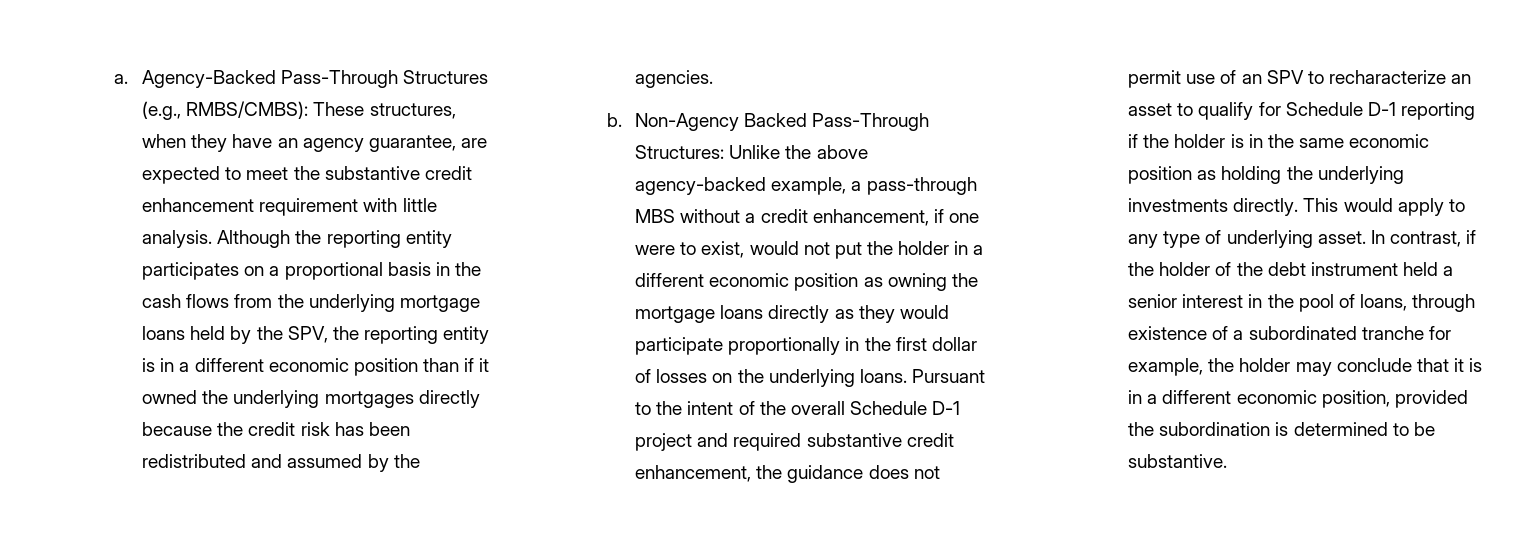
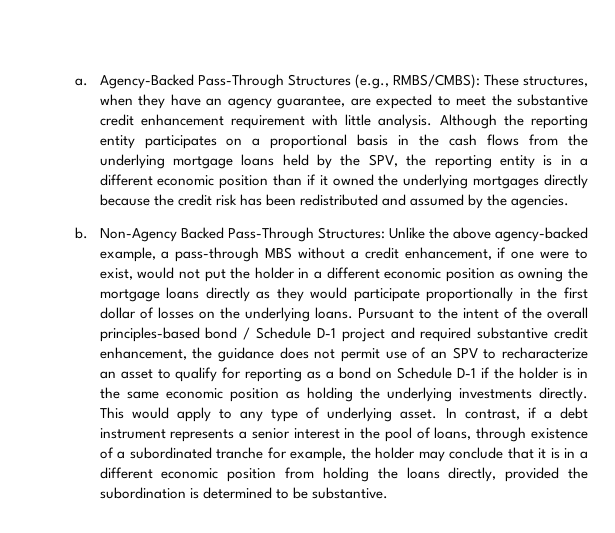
- Pursuant to the intent of the overall Schedule D-1 project and required substantive credit enhancement, the guidance does not permit use of an SPV to recharacterize an asset to qualify for Schedule D-1 reporting if the holder is in the same economic position as holding the underlying investments directly.
+ Pursuant to the intent of the overall principles-based bond / Schedule D-1 project and required substantive credit enhancement, the guidance does not permit use of an SPV to recharacterize an asset to qualify for reporting as a bond on Schedule D-1 if the holder is in the same economic position as holding the underlying investments directly.
- In contrast, if the holder of the debt instrument held a senior interest in the pool of loans, through existence of a subordinated tranche for example, the holder may conclude that it is in a different economic position, provided the subordination is determined to be substantive.
+ In contrast, if a debt instrument represents a senior interest in the pool of loans, through existence of a subordinated tranche for example, the holder may conclude that it is in a different economic position from holding the loans directly, provided the subordination is determined to be substantive.

